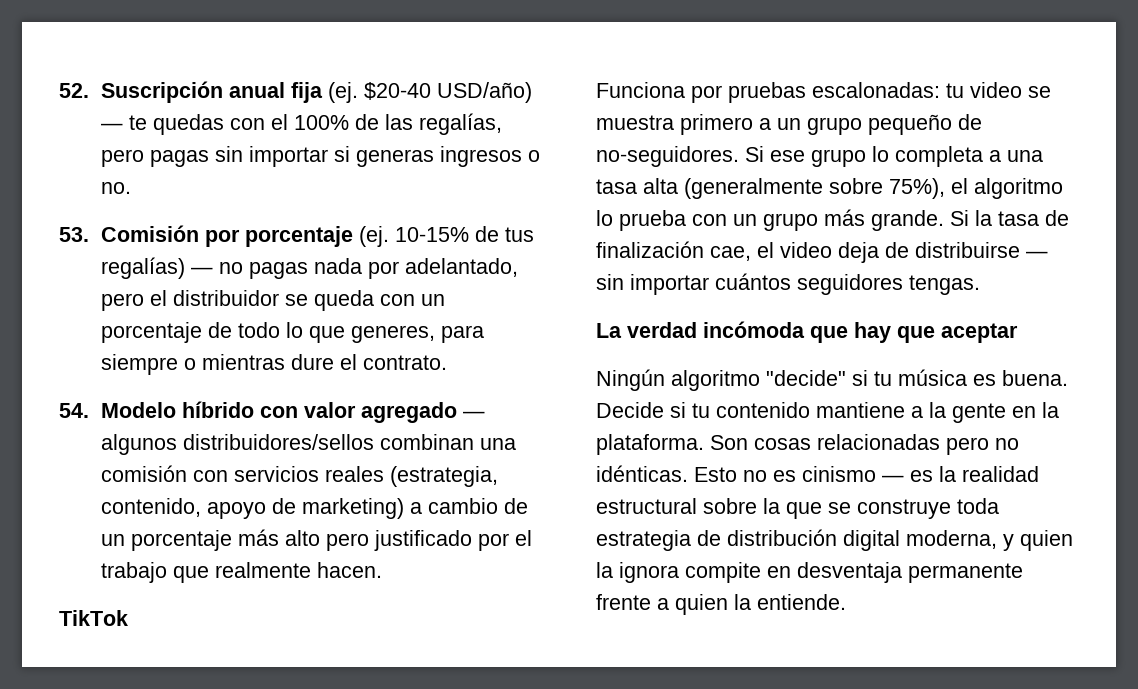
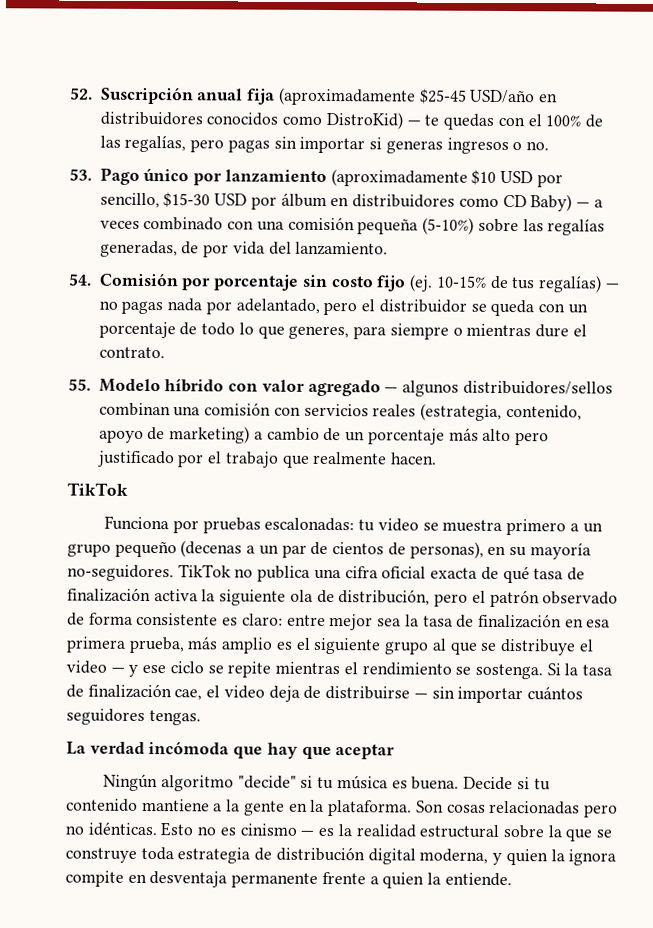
- 52. Suscripción anual fija (ej. $20-40 USD/año) — te quedas con el 100% de las regalías, pero pagas sin importar si generas ingresos o no.
+ 52. Suscripción anual fija (aproximadamente $25-45 USD/año en distribuidores conocidos como DistroKid) — te quedas con el 100% de las regalías, pero pagas sin importar si generas ingresos o no.
- 53. Comisión por porcentaje (ej.
+ 53. Pago único por lanzamiento (aproximadamente $10 USD por sencillo, $15-30 USD por álbum en distribuidores como CD Baby) — a veces combinado con una comisión pequeña (5-10%) sobre las regalías generadas, de por vida del lanzamiento.
+ 54. Comisión por porcentaje sin costo fijo (ej.
- 54. Modelo híbrido con valor agregado — algunos distribuidores/sellos combinan una comisión con servicios reales (estrategia, contenido, apoyo de marketing) a cambio de un porcentaje más alto pero justificado por el trabajo que realmente hacen.
+ 55. Modelo híbrido con valor agregado — algunos distribuidores/sellos combinan una comisión con servicios reales (estrategia, contenido, apoyo de marketing) a cambio de un porcentaje más alto pero justificado por el trabajo que realmente hacen.
- Funciona por pruebas escalonadas: tu video se muestra primero a un grupo pequeño de no-seguidores. Si ese grupo lo completa a una tasa alta (generalmente sobre 75%), el algoritmo lo prueba con un grupo más grande.
+ Funciona por pruebas escalonadas: tu video se muestra primero a un grupo pequeño (decenas a un par de cientos de personas), en su mayoría no-seguidores. TikTok no publica una cifra oficial exacta de qué tasa de finalización activa la siguiente ola de distribución, pero el patrón observado de forma consistente es claro: entre mejor sea la tasa de finalización en esa primera prueba, más amplio es el siguiente grupo al que se distribuye el video — y ese ciclo se repite mientras el rendimiento se sostenga.

